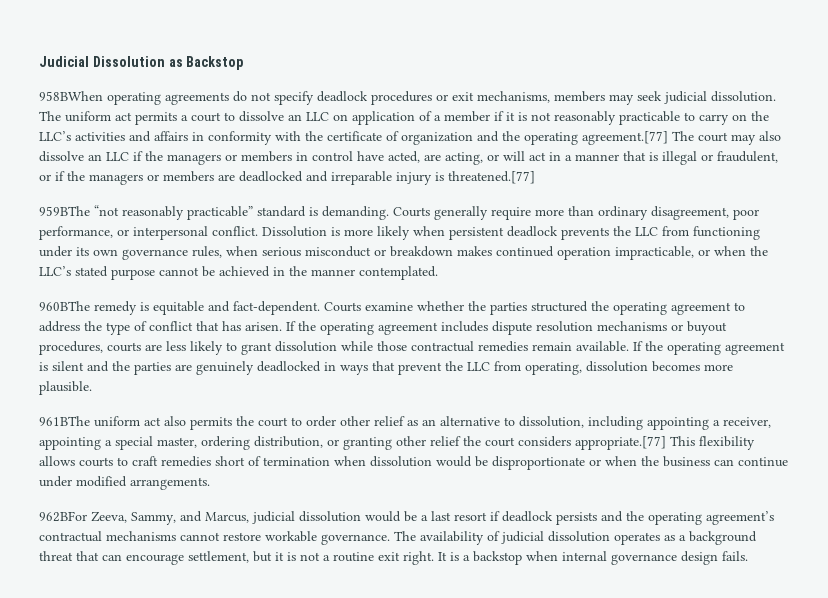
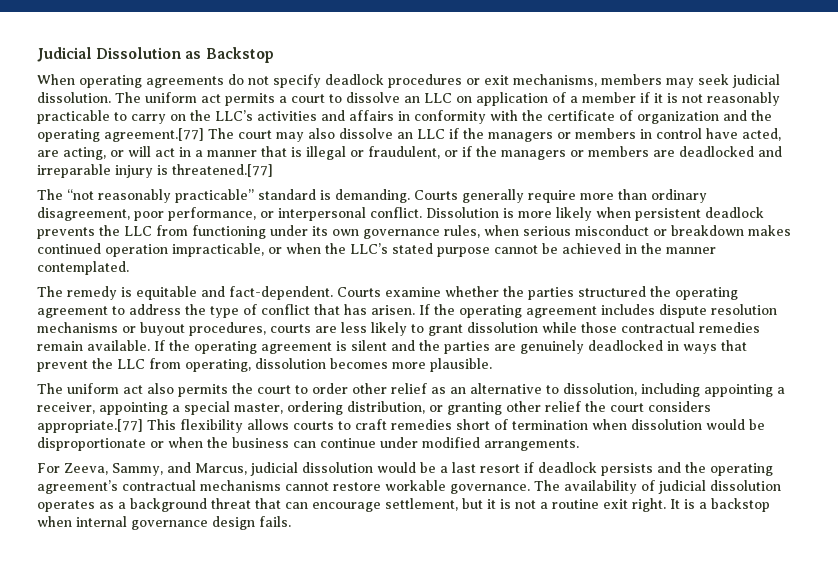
- 958BWhen operating agreements do not specify deadlock procedures or exit mechanisms, members may seek judicial dissolution.
+ When operating agreements do not specify deadlock procedures or exit mechanisms, members may seek judicial dissolution.
- 959BThe “not reasonably practicable” standard is demanding.
+ The “not reasonably practicable” standard is demanding.
- 960BThe remedy is equitable and fact-dependent.
+ The remedy is equitable and fact-dependent.
- 961BThe uniform act also permits the court to order other relief as an alternative to dissolution, including appointing a receiver, appointing a special master, ordering distribution, or granting other relief the court considers appropriate.[77] This flexibility allows courts to craft remedies short of termination when dissolution would be disproportionate or when the business can continue under modified arrangements.
+ The uniform act also permits the court to order other relief as an alternative to dissolution, including appointing a receiver, appointing a special master, ordering distribution, or granting other relief the court considers appropriate.[77] This flexibility allows courts to craft remedies short of termination when dissolution would be disproportionate or when the business can continue under modified arrangements.
- 962BFor Zeeva, Sammy, and Marcus, judicial dissolution would be a last resort if deadlock persists and the operating agreement’s contractual mechanisms cannot restore workable governance.
+ For Zeeva, Sammy, and Marcus, judicial dissolution would be a last resort if deadlock persists and the operating agreement’s contractual mechanisms cannot restore workable governance.

